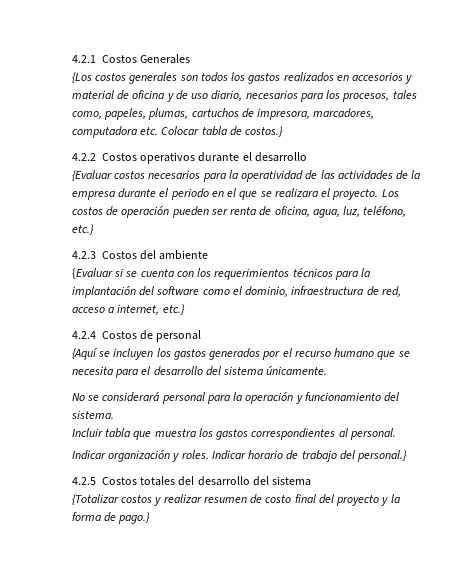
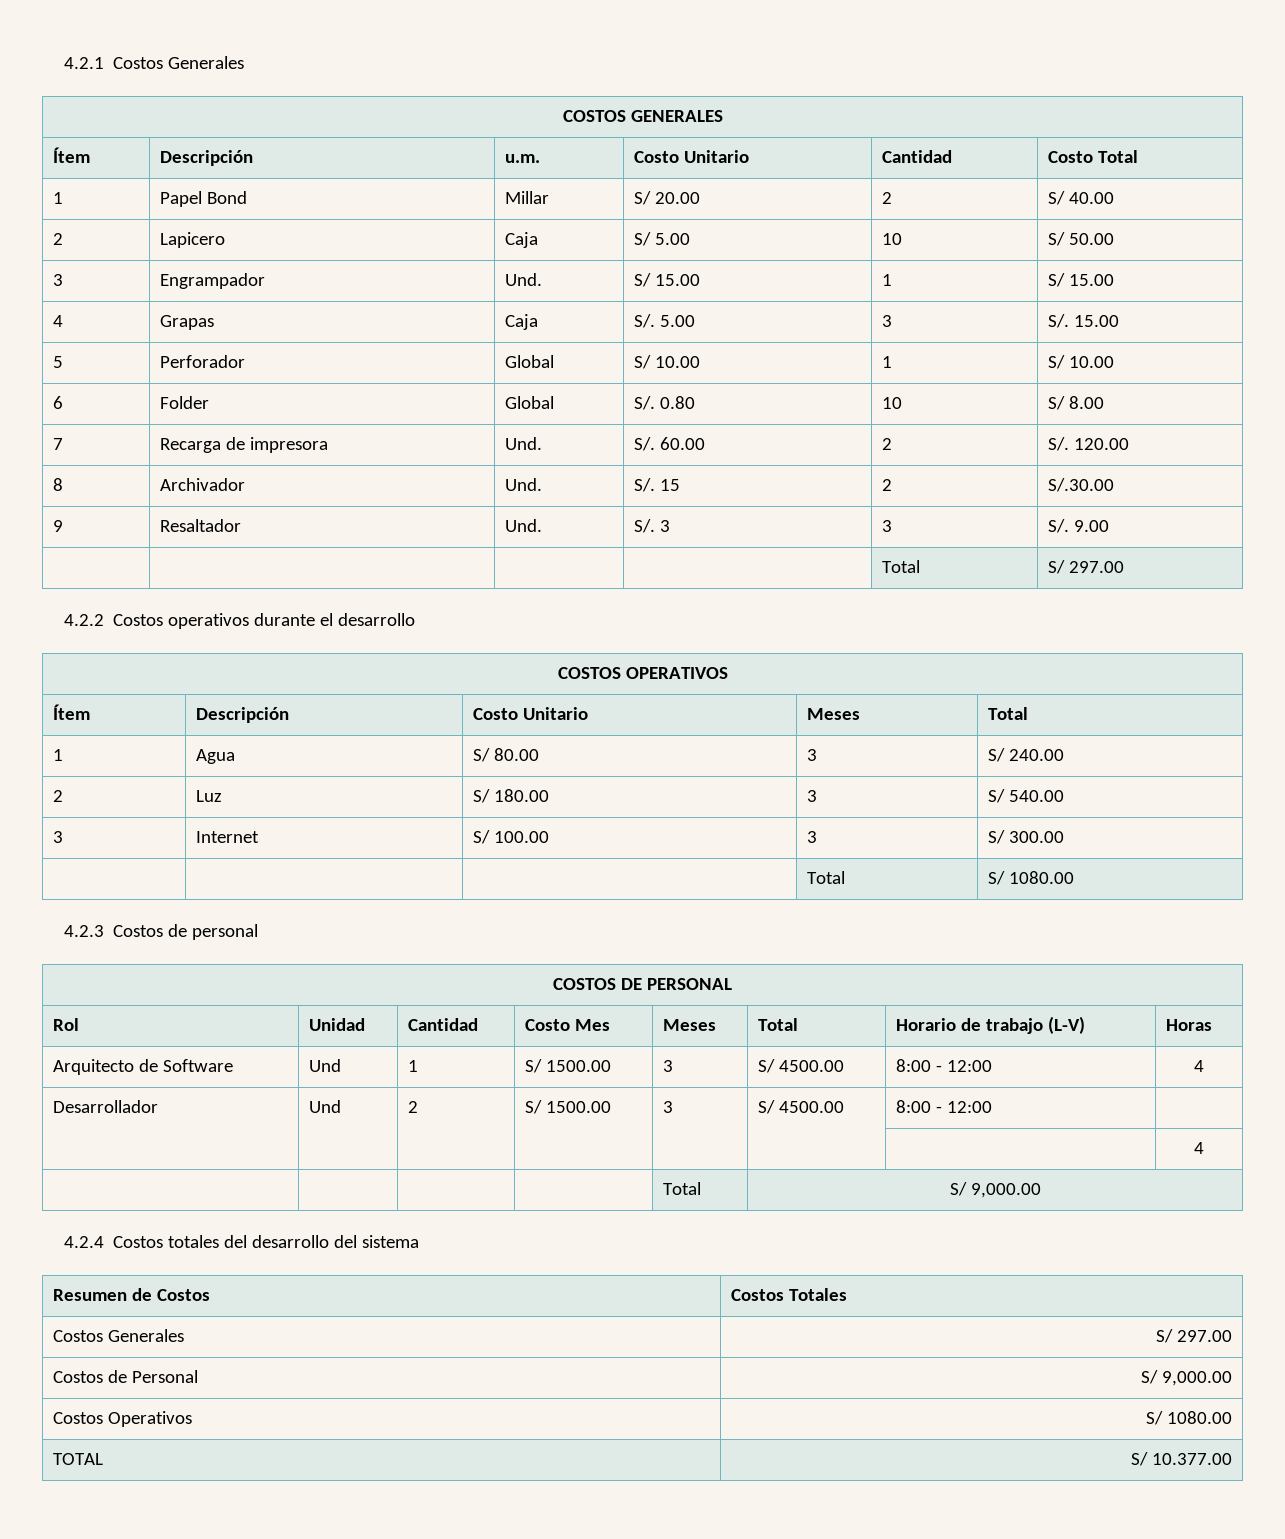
- {Los costos generales son todos los gastos realizados en accesorios y material de oficina y de uso diario, necesarios para los procesos, tales como, papeles, plumas, cartuchos de impresora, marcadores, computadora etc. Colocar tabla de costos.}
+ COSTOS GENERALES
+ Ítem | Descripción | u.m. | Costo Unitario | Cantidad | Costo Total
+ 1 | Papel Bond | Millar | S/ 20.00 | 2 | S/ 40.00
+ 2 | Lapicero | Caja | S/ 5.00 | 10 | S/ 50.00
+ 3 | Engrampador | Und. | S/ 15.00 | 1 | S/ 15.00
+ 4 | Grapas | Caja | S/. 5.00 | 3 | S/. 15.00
+ 5 | Perforador | Global | S/ 10.00 | 1 | S/ 10.00
+ 6 | Folder | Global | S/. 0.80 | 10 | S/ 8.00
+ 7 | Recarga de impresora | Und. | S/. 60.00 | 2 | S/. 120.00
+ 8 | Archivador | Und. | S/. 15 | 2 | S/.30.00
+ 9 | Resaltador | Und. | S/. 3 | 3 | S/. 9.00
+ | | | | Total | S/ 297.00
- {Evaluar costos necesarios para la operatividad de las actividades de la empresa durante el periodo en el que se realizara el proyecto. Los costos de operación pueden ser renta de oficina, agua, luz, teléfono, etc.}
- 4.2.3 Costos del ambiente
- {Evaluar si se cuenta con los requerimientos técnicos para la implantación del software como el dominio, infraestructura de red, acceso a internet, etc.}
- 4.2.4 Costos de personal
- {Aquí se incluyen los gastos generados por el recurso humano que se necesita para el desarrollo del sistema únicamente.
- No se considerará personal para la operación y funcionamiento del sistema.
- Incluir tabla que muestra los gastos correspondientes al personal.
- Indicar organización y roles. Indicar horario de trabajo del personal.}
- 4.2.5 Costos totales del desarrollo del sistema
+ COSTOS OPERATIVOS
+ Ítem | Descripción | Costo Unitario | Meses | Total
+ 1 | Agua | S/ 80.00 | 3 | S/ 240.00
+ 2 | Luz | S/ 180.00 | 3 | S/ 540.00
+ 3 | Internet | S/ 100.00 | 3 | S/ 300.00
+ | | | Total | S/ 1080.00
+ 4.2.3 Costos de personal
+ COSTOS DE PERSONAL
+ Rol | Unidad | Cantidad | Costo Mes | Meses | Total | Horario de trabajo (L-V) | Horas
+ Arquitecto de Software | Und | 1 | S/ 1500.00 | 3 | S/ 4500.00 | 8:00 - 12:00 | 4
+ Desarrollador | Und | 2 | S/ 1500.00 | 3 | S/ 4500.00 | 8:00 - 12:00 |
+ | | | | | | | 4
+ | | | | Total | S/ 9,000.00
+ 4.2.4 Costos totales del desarrollo del sistema
- {Totalizar costos y realizar resumen de costo final del proyecto y la forma de pago.}
+ Resumen de Costos | Costos Totales
+ Costos Generales | S/ 297.00
+ Costos de Personal | S/ 9,000.00
+ Costos Operativos | S/ 1080.00
+ TOTAL | S/ 10.377.00

